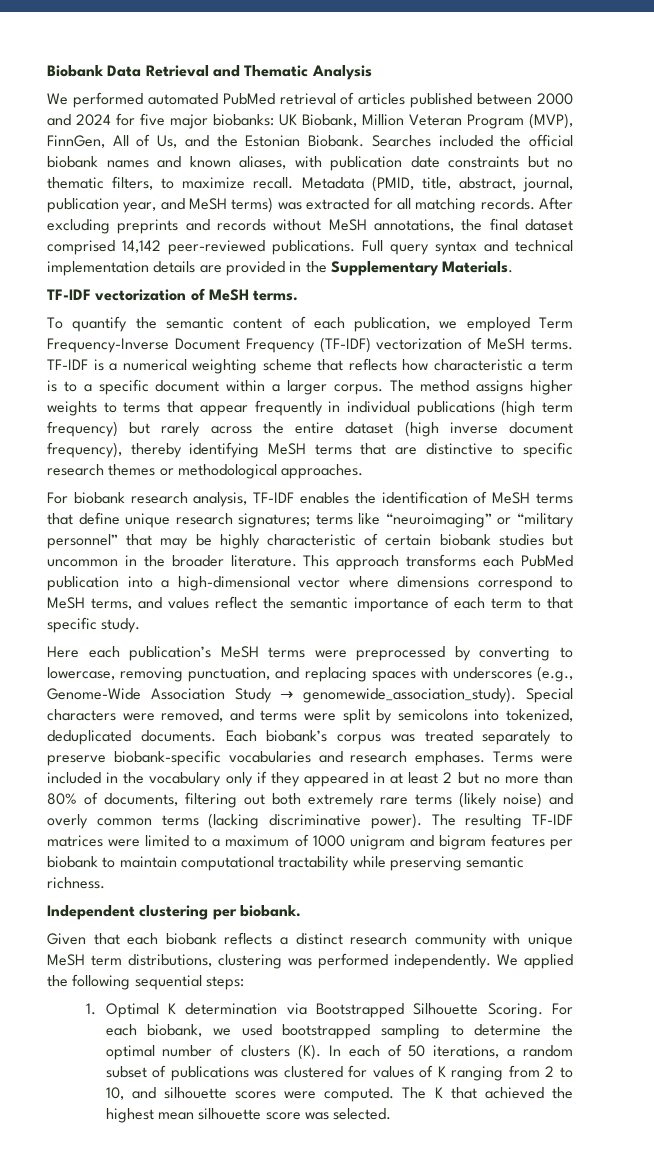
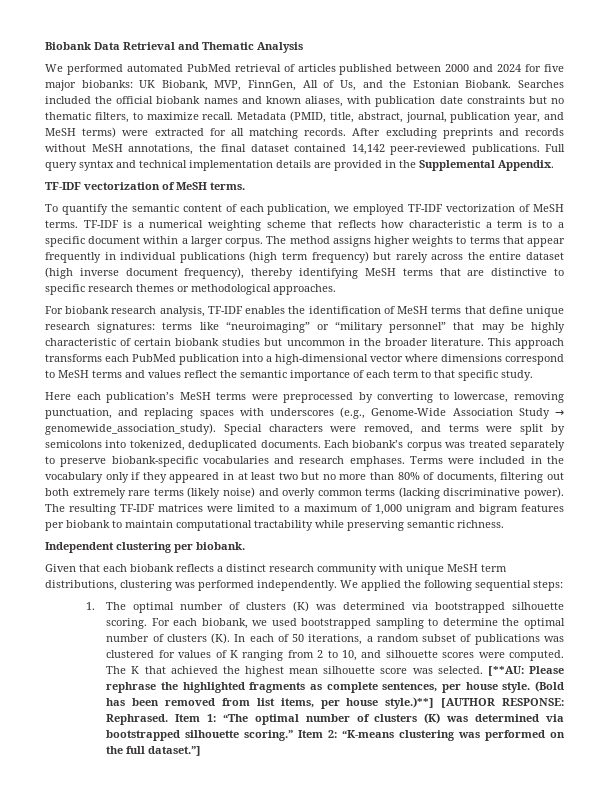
- We performed automated PubMed retrieval of articles published between 2000 and 2024 for five major biobanks: UK Biobank, Million Veteran Program (MVP), FinnGen, All of Us, and the Estonian Biobank.
+ We performed automated PubMed retrieval of articles published between 2000 and 2024 for five major biobanks: UK Biobank, MVP, FinnGen, All of Us, and the Estonian Biobank.
- Metadata (PMID, title, abstract, journal, publication year, and MeSH terms) was extracted for all matching records.
+ Metadata (PMID, title, abstract, journal, publication year, and MeSH terms) were extracted for all matching records.
- After excluding preprints and records without MeSH annotations, the final dataset comprised 14,142 peer-reviewed publications.
+ After excluding preprints and records without MeSH annotations, the final dataset contained 14,142 peer-reviewed publications.
- Full query syntax and technical implementation details are provided in the Supplementary Materials.
+ Full query syntax and technical implementation details are provided in the Supplemental Appendix.
- To quantify the semantic content of each publication, we employed Term Frequency-Inverse Document Frequency (TF-IDF) vectorization of MeSH terms.
+ To quantify the semantic content of each publication, we employed TF-IDF vectorization of MeSH terms.
- For biobank research analysis, TF-IDF enables the identification of MeSH terms that define unique research signatures; terms like “neuroimaging” or “military personnel” that may be highly characteristic of certain biobank studies but uncommon in the broader literature.
+ For biobank research analysis, TF-IDF enables the identification of MeSH terms that define unique research signatures: terms like “neuroimaging” or “military personnel” that may be highly characteristic of certain biobank studies but uncommon in the broader literature.
- This approach transforms each PubMed publication into a high-dimensional vector where dimensions correspond to MeSH terms, and values reflect the semantic importance of each term to that specific study.
+ This approach transforms each PubMed publication into a high-dimensional vector where dimensions correspond to MeSH terms and values reflect the semantic importance of each term to that specific study.
- Terms were included in the vocabulary only if they appeared in at least 2 but no more than 80% of documents, filtering out both extremely rare terms (likely noise) and overly common terms (lacking discriminative power).
+ Terms were included in the vocabulary only if they appeared in at least two but no more than 80% of documents, filtering out both extremely rare terms (likely noise) and overly common terms (lacking discriminative power).
- The resulting TF-IDF matrices were limited to a maximum of 1000 unigram and bigram features per biobank to maintain computational tractability while preserving semantic richness.
+ The resulting TF-IDF matrices were limited to a maximum of 1,000 unigram and bigram features per biobank to maintain computational tractability while preserving semantic richness.
- 1. Optimal K determination via Bootstrapped Silhouette Scoring.
+ 1. The optimal number of clusters (K) was determined via bootstrapped silhouette scoring.
+ [**AU: Please rephrase the highlighted fragments as complete sentences, per house style. (Bold has been removed from list items, per house style.)**] [AUTHOR RESPONSE: Rephrased. Item 1: “The optimal number of clusters (K) was determined via bootstrapped silhouette scoring.” Item 2: “K-means clustering was performed on the full dataset.”]

